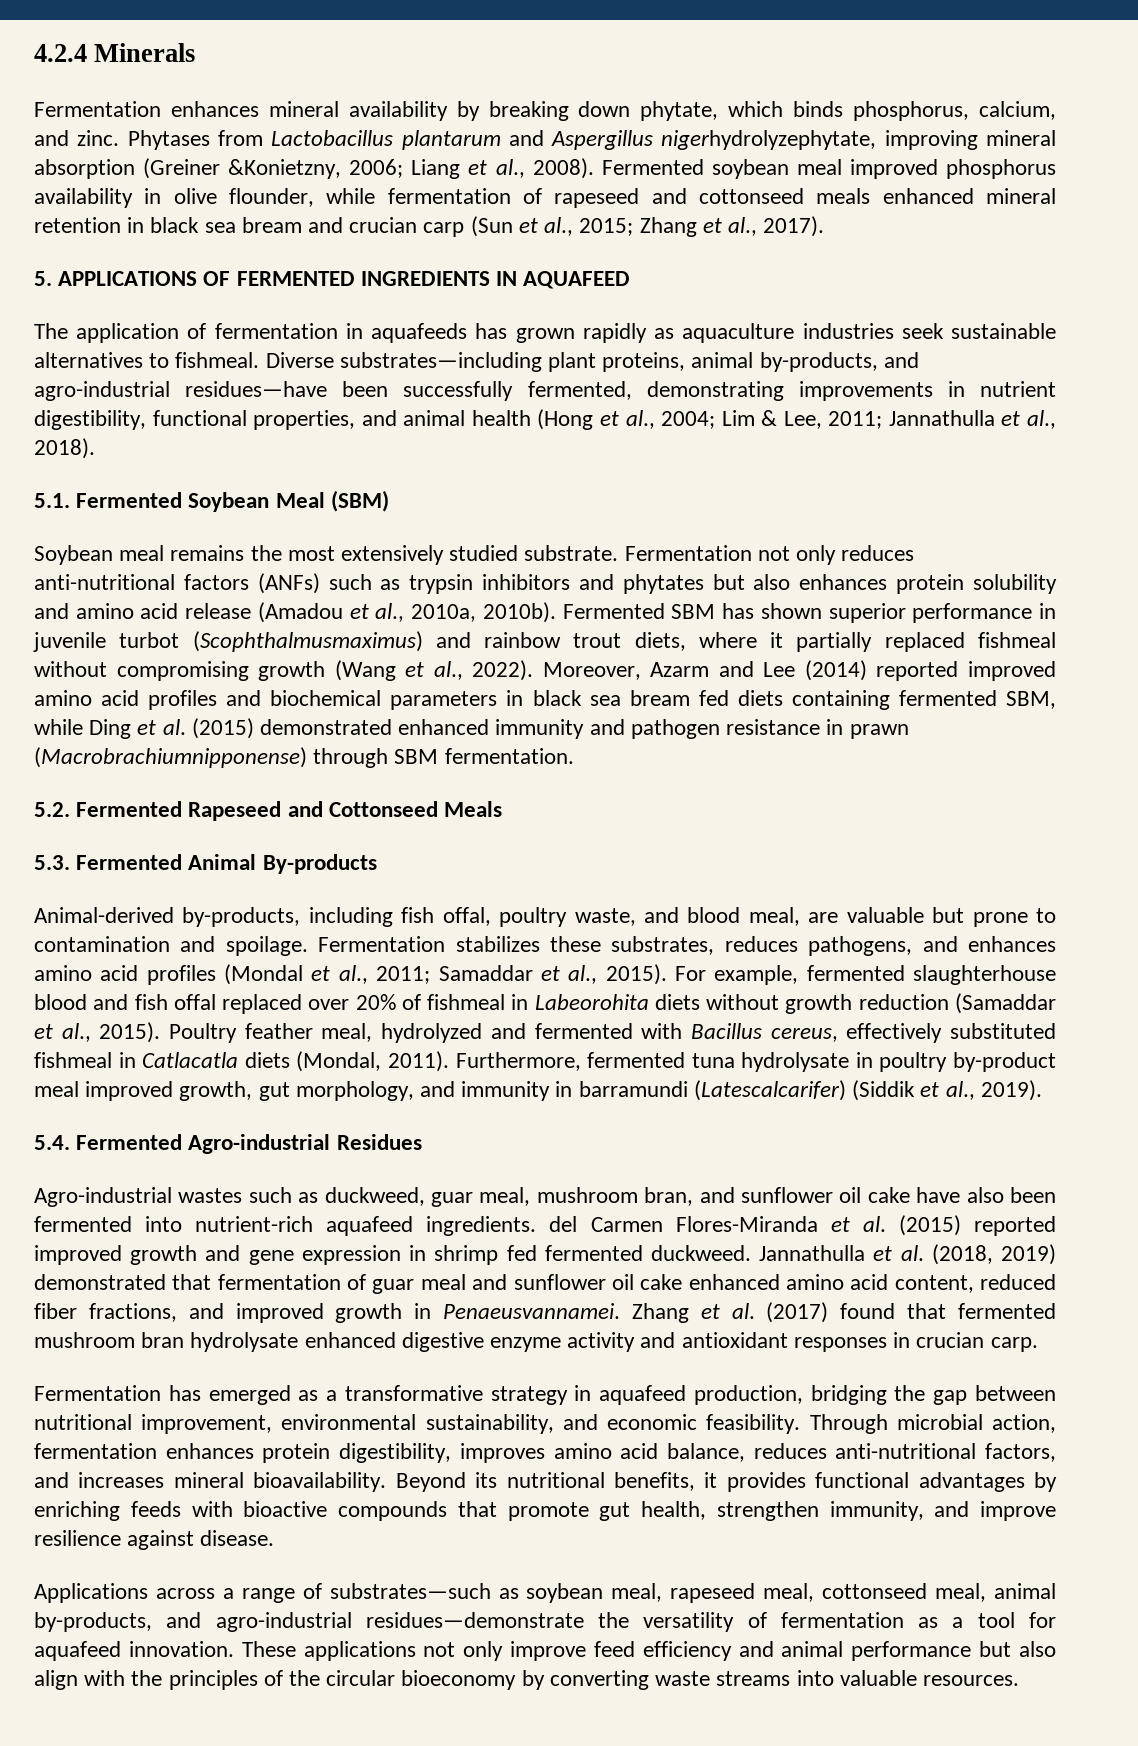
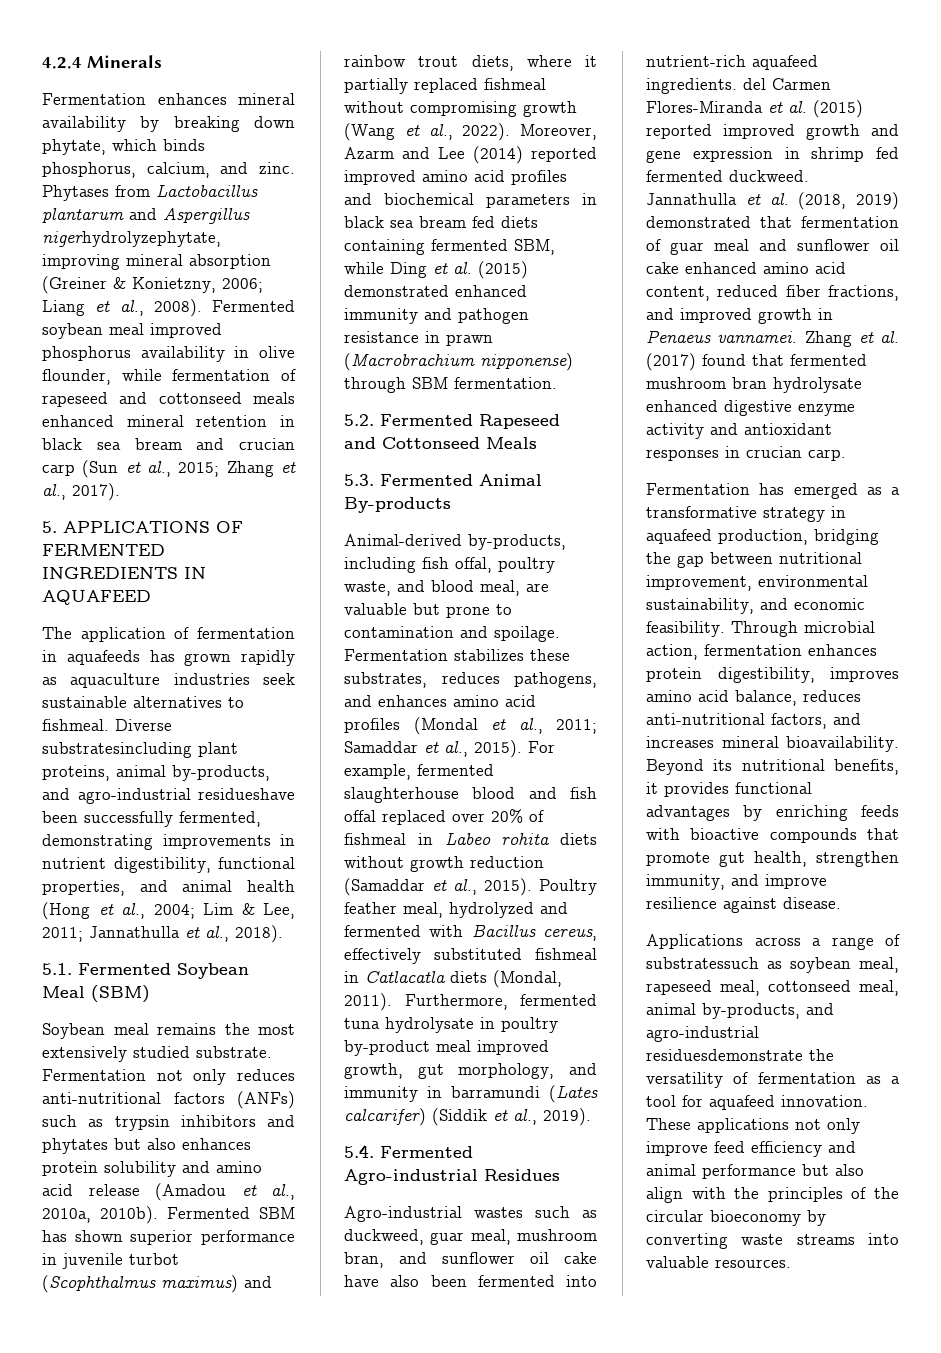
- Phytases from Lactobacillus plantarum and Aspergillus nigerhydrolyzephytate, improving mineral absorption (Greiner &Konietzny, 2006; Liang et al., 2008).
+ Phytases from Lactobacillus plantarum and Aspergillus nigerhydrolyzephytate, improving mineral absorption (Greiner & Konietzny, 2006; Liang et al., 2008).
- Diverse substrates—including plant proteins, animal by-products, and agro-industrial residues—have been successfully fermented, demonstrating improvements in nutrient digestibility, functional properties, and animal health (Hong et al., 2004; Lim & Lee, 2011; Jannathulla et al., 2018).
+ Diverse substratesincluding plant proteins, animal by-products, and agro-industrial residueshave been successfully fermented, demonstrating improvements in nutrient digestibility, functional properties, and animal health (Hong et al., 2004; Lim & Lee, 2011; Jannathulla et al., 2018).
- Fermented SBM has shown superior performance in juvenile turbot (Scophthalmusmaximus) and rainbow trout diets, where it partially replaced fishmeal without compromising growth (Wang et al., 2022).
+ Fermented SBM has shown superior performance in juvenile turbot (Scophthalmus maximus) and rainbow trout diets, where it partially replaced fishmeal without compromising growth (Wang et al., 2022).
- Moreover, Azarm and Lee (2014) reported improved amino acid profiles and biochemical parameters in black sea bream fed diets containing fermented SBM, while Ding et al. (2015) demonstrated enhanced immunity and pathogen resistance in prawn (Macrobrachiumnipponense) through SBM fermentation.
+ Moreover, Azarm and Lee (2014) reported improved amino acid profiles and biochemical parameters in black sea bream fed diets containing fermented SBM, while Ding et al. (2015) demonstrated enhanced immunity and pathogen resistance in prawn (Macrobrachium nipponense) through SBM fermentation.
- For example, fermented slaughterhouse blood and fish offal replaced over 20% of fishmeal in Labeorohita diets without growth reduction (Samaddar et al., 2015).
+ For example, fermented slaughterhouse blood and fish offal replaced over 20% of fishmeal in Labeo rohita diets without growth reduction (Samaddar et al., 2015).
- Furthermore, fermented tuna hydrolysate in poultry by-product meal improved growth, gut morphology, and immunity in barramundi (Latescalcarifer) (Siddik et al., 2019).
+ Furthermore, fermented tuna hydrolysate in poultry by-product meal improved growth, gut morphology, and immunity in barramundi (Lates calcarifer) (Siddik et al., 2019).
- Jannathulla et al. (2018, 2019) demonstrated that fermentation of guar meal and sunflower oil cake enhanced amino acid content, reduced fiber fractions, and improved growth in Penaeusvannamei.
+ Jannathulla et al. (2018, 2019) demonstrated that fermentation of guar meal and sunflower oil cake enhanced amino acid content, reduced fiber fractions, and improved growth in Penaeus vannamei.
- Applications across a range of substrates—such as soybean meal, rapeseed meal, cottonseed meal, animal by-products, and agro-industrial residues—demonstrate the versatility of fermentation as a tool for aquafeed innovation.
+ Applications across a range of substratessuch as soybean meal, rapeseed meal, cottonseed meal, animal by-products, and agro-industrial residuesdemonstrate the versatility of fermentation as a tool for aquafeed innovation.

